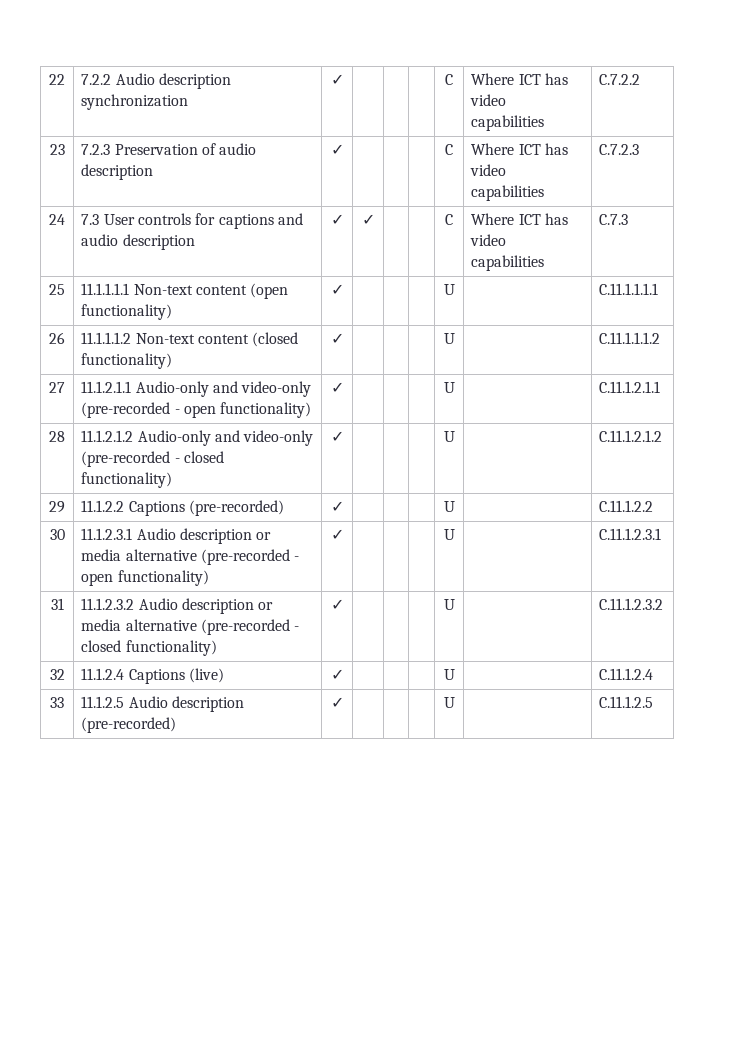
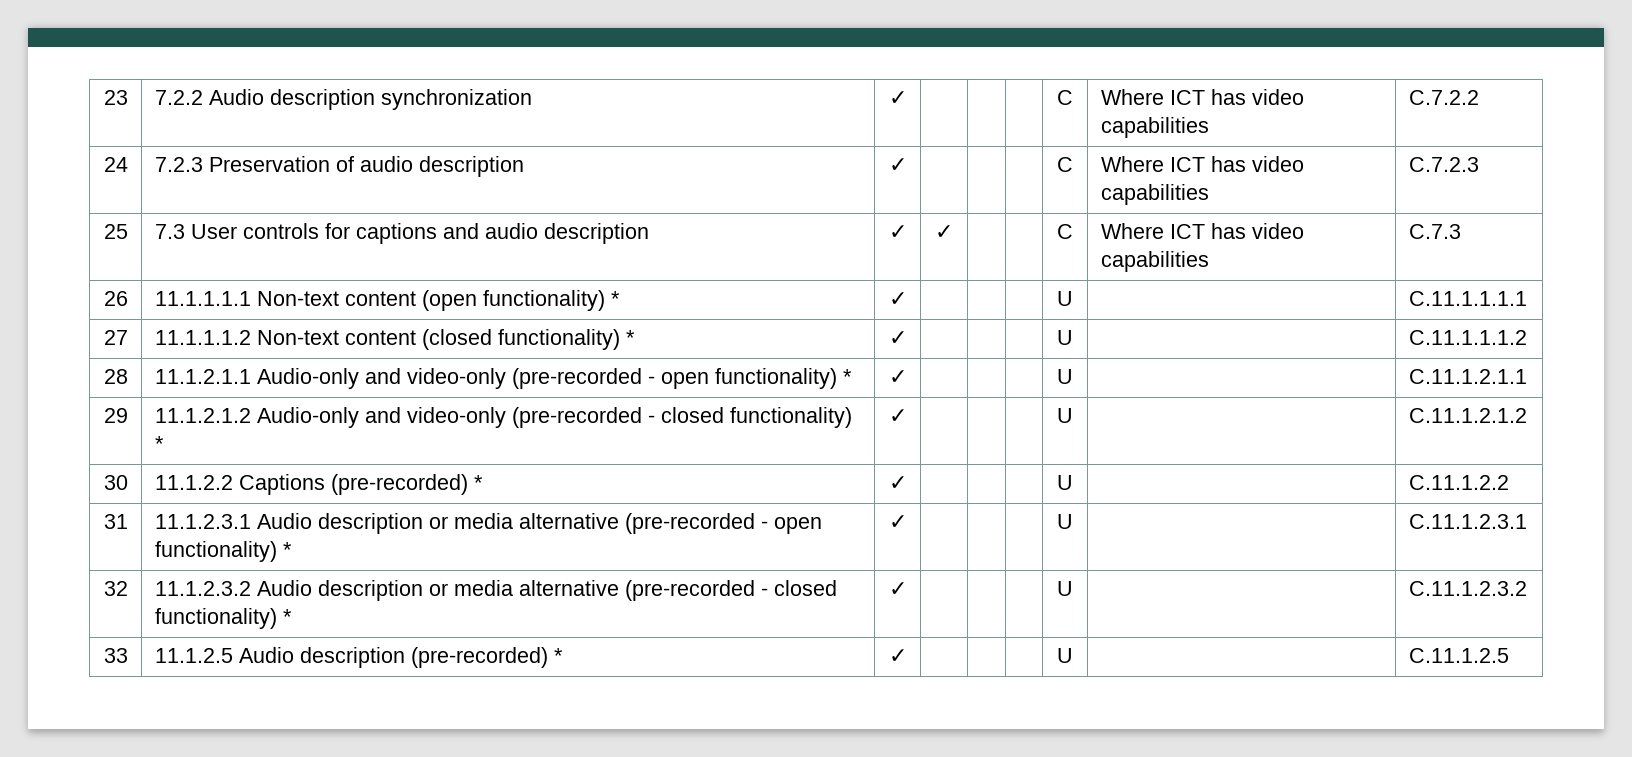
- 22 | 7.2.2 Audio description synchronization | ✓ | | | | C | Where ICT has video capabilities | C.7.2.2
+ 23 | 7.2.2 Audio description synchronization | ✓ | | | | C | Where ICT has video capabilities | C.7.2.2
- 23 | 7.2.3 Preservation of audio description | ✓ | | | | C | Where ICT has video capabilities | C.7.2.3
+ 24 | 7.2.3 Preservation of audio description | ✓ | | | | C | Where ICT has video capabilities | C.7.2.3
- 24 | 7.3 User controls for captions and audio description | ✓ | ✓ | | | C | Where ICT has video capabilities | C.7.3
+ 25 | 7.3 User controls for captions and audio description | ✓ | ✓ | | | C | Where ICT has video capabilities | C.7.3
- 25 | 11.1.1.1.1 Non-text content (open functionality) | ✓ | | | | U | | C.11.1.1.1.1
+ 26 | 11.1.1.1.1 Non-text content (open functionality) * | ✓ | | | | U | | C.11.1.1.1.1
- 26 | 11.1.1.1.2 Non-text content (closed functionality) | ✓ | | | | U | | C.11.1.1.1.2
+ 27 | 11.1.1.1.2 Non-text content (closed functionality) * | ✓ | | | | U | | C.11.1.1.1.2
- 27 | 11.1.2.1.1 Audio-only and video-only (pre-recorded - open functionality) | ✓ | | | | U | | C.11.1.2.1.1
+ 28 | 11.1.2.1.1 Audio-only and video-only (pre-recorded - open functionality) * | ✓ | | | | U | | C.11.1.2.1.1
- 28 | 11.1.2.1.2 Audio-only and video-only (pre-recorded - closed functionality) | ✓ | | | | U | | C.11.1.2.1.2
+ 29 | 11.1.2.1.2 Audio-only and video-only (pre-recorded - closed functionality) * | ✓ | | | | U | | C.11.1.2.1.2
- 29 | 11.1.2.2 Captions (pre-recorded) | ✓ | | | | U | | C.11.1.2.2
+ 30 | 11.1.2.2 Captions (pre-recorded) * | ✓ | | | | U | | C.11.1.2.2
- 30 | 11.1.2.3.1 Audio description or media alternative (pre-recorded - open functionality) | ✓ | | | | U | | C.11.1.2.3.1
+ 31 | 11.1.2.3.1 Audio description or media alternative (pre-recorded - open functionality) * | ✓ | | | | U | | C.11.1.2.3.1
- 31 | 11.1.2.3.2 Audio description or media alternative (pre-recorded - closed functionality) | ✓ | | | | U | | C.11.1.2.3.2
+ 32 | 11.1.2.3.2 Audio description or media alternative (pre-recorded - closed functionality) * | ✓ | | | | U | | C.11.1.2.3.2
- 32 | 11.1.2.4 Captions (live) | ✓ | | | | U | | C.11.1.2.4
- 33 | 11.1.2.5 Audio description (pre-recorded) | ✓ | | | | U | | C.11.1.2.5
+ 33 | 11.1.2.5 Audio description (pre-recorded) * | ✓ | | | | U | | C.11.1.2.5

